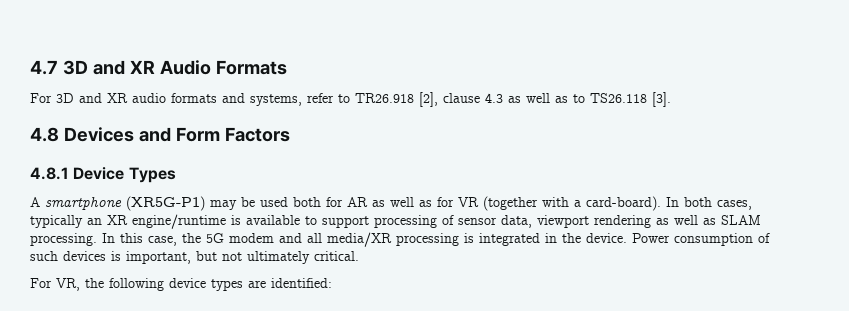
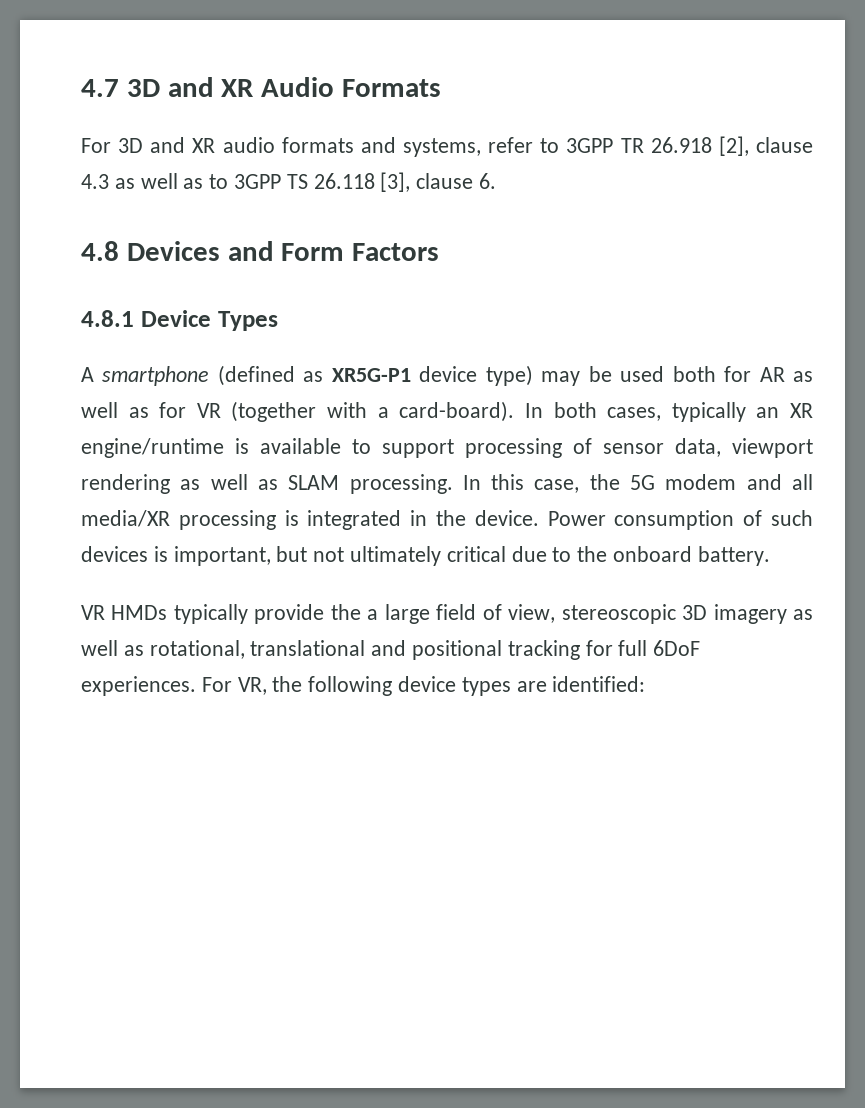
- For 3D and XR audio formats and systems, refer to TR26.918 [2], clause 4.3 as well as to TS26.118 [3].
+ For 3D and XR audio formats and systems, refer to 3GPP TR 26.918 [2], clause 4.3 as well as to 3GPP TS 26.118 [3], clause 6.
- A smartphone (XR5G-P1) may be used both for AR as well as for VR (together with a card-board).
+ A smartphone (defined as XR5G-P1 device type) may be used both for AR as well as for VR (together with a card-board).
- Power consumption of such devices is important, but not ultimately critical.
- For VR, the following device types are identified:
+ Power consumption of such devices is important, but not ultimately critical due to the onboard battery.
+ VR HMDs typically provide the a large field of view, stereoscopic 3D imagery as well as rotational, translational and positional tracking for full 6DoF experiences. For VR, the following device types are identified:

